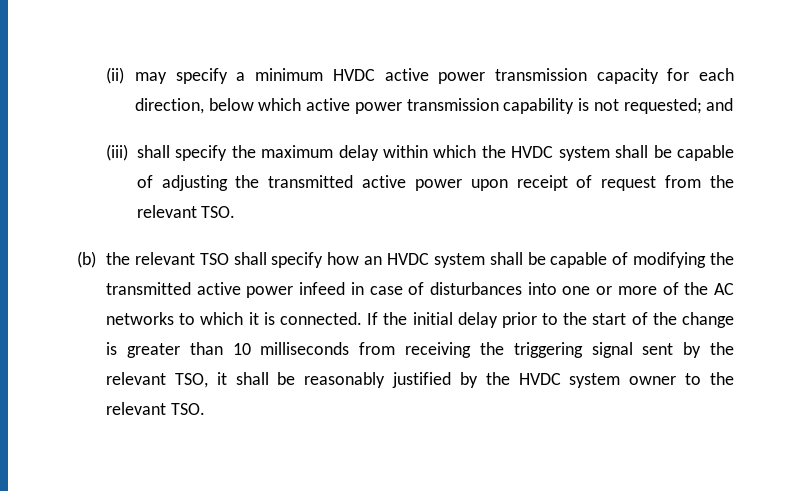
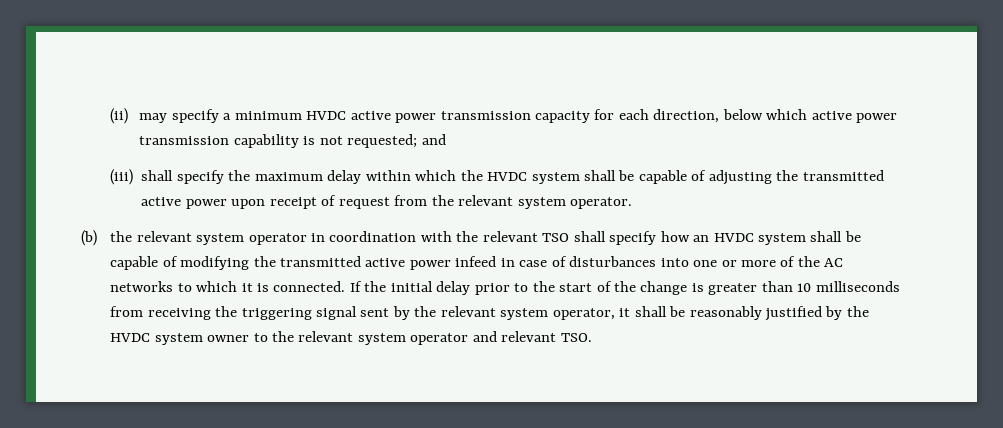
- (iii) shall specify the maximum delay within which the HVDC system shall be capable of adjusting the transmitted active power upon receipt of request from the relevant TSO.
+ (iii) shall specify the maximum delay within which the HVDC system shall be capable of adjusting the transmitted active power upon receipt of request from the relevant system operator.
- (b) the relevant TSO shall specify how an HVDC system shall be capable of modifying the transmitted active power infeed in case of disturbances into one or more of the AC networks to which it is connected.
+ (b) the relevant system operator in coordination with the relevant TSO shall specify how an HVDC system shall be capable of modifying the transmitted active power infeed in case of disturbances into one or more of the AC networks to which it is connected.
- If the initial delay prior to the start of the change is greater than 10 milliseconds from receiving the triggering signal sent by the relevant TSO, it shall be reasonably justified by the HVDC system owner to the relevant TSO.
+ If the initial delay prior to the start of the change is greater than 10 milliseconds from receiving the triggering signal sent by the relevant system operator, it shall be reasonably justified by the HVDC system owner to the relevant system operator and relevant TSO.

